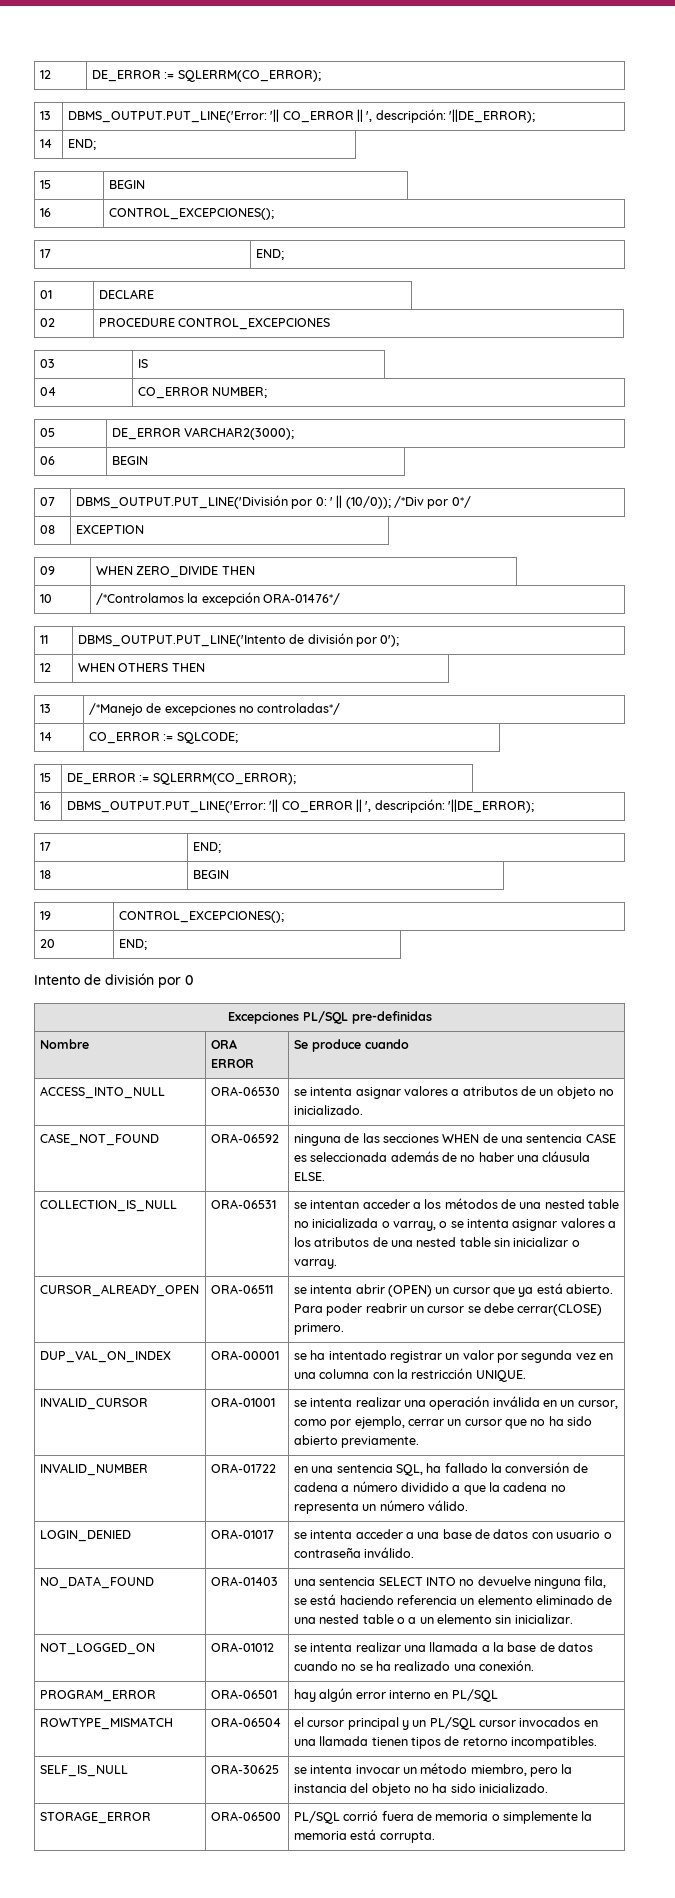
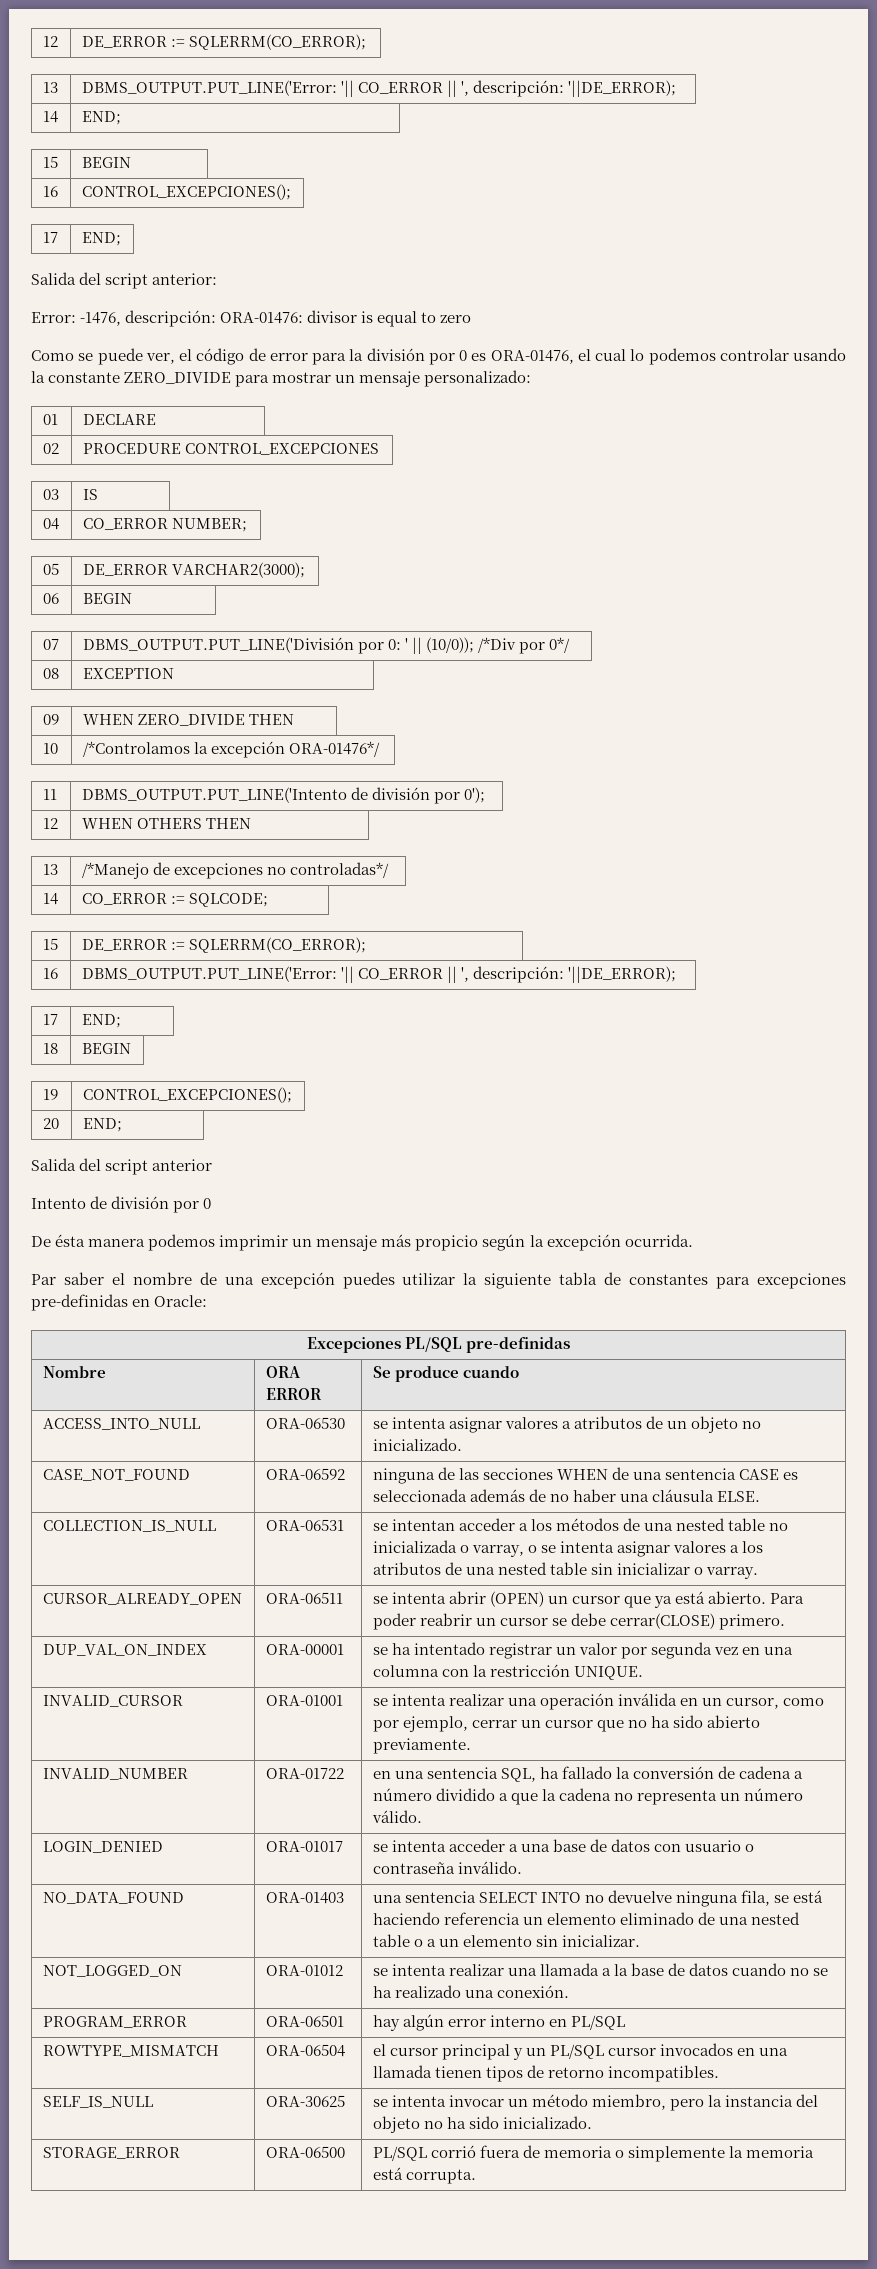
+ Salida del script anterior:
+ Error: -1476, descripción: ORA-01476: divisor is equal to zero
+ Como se puede ver, el código de error para la división por 0 es ORA-01476, el cual lo podemos controlar usando la constante ZERO_DIVIDE para mostrar un mensaje personalizado:
+ Salida del script anterior
+ De ésta manera podemos imprimir un mensaje más propicio según la excepción ocurrida.
+ Par saber el nombre de una excepción puedes utilizar la siguiente tabla de constantes para excepciones pre-definidas en Oracle:

